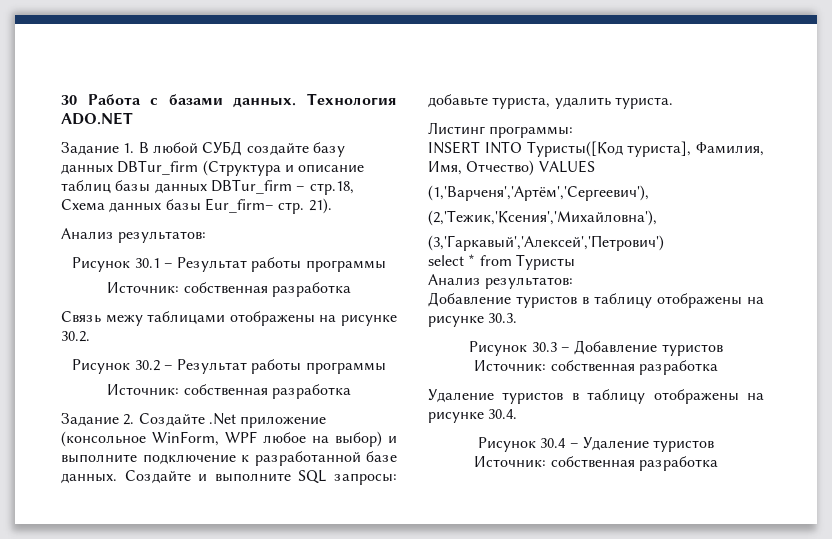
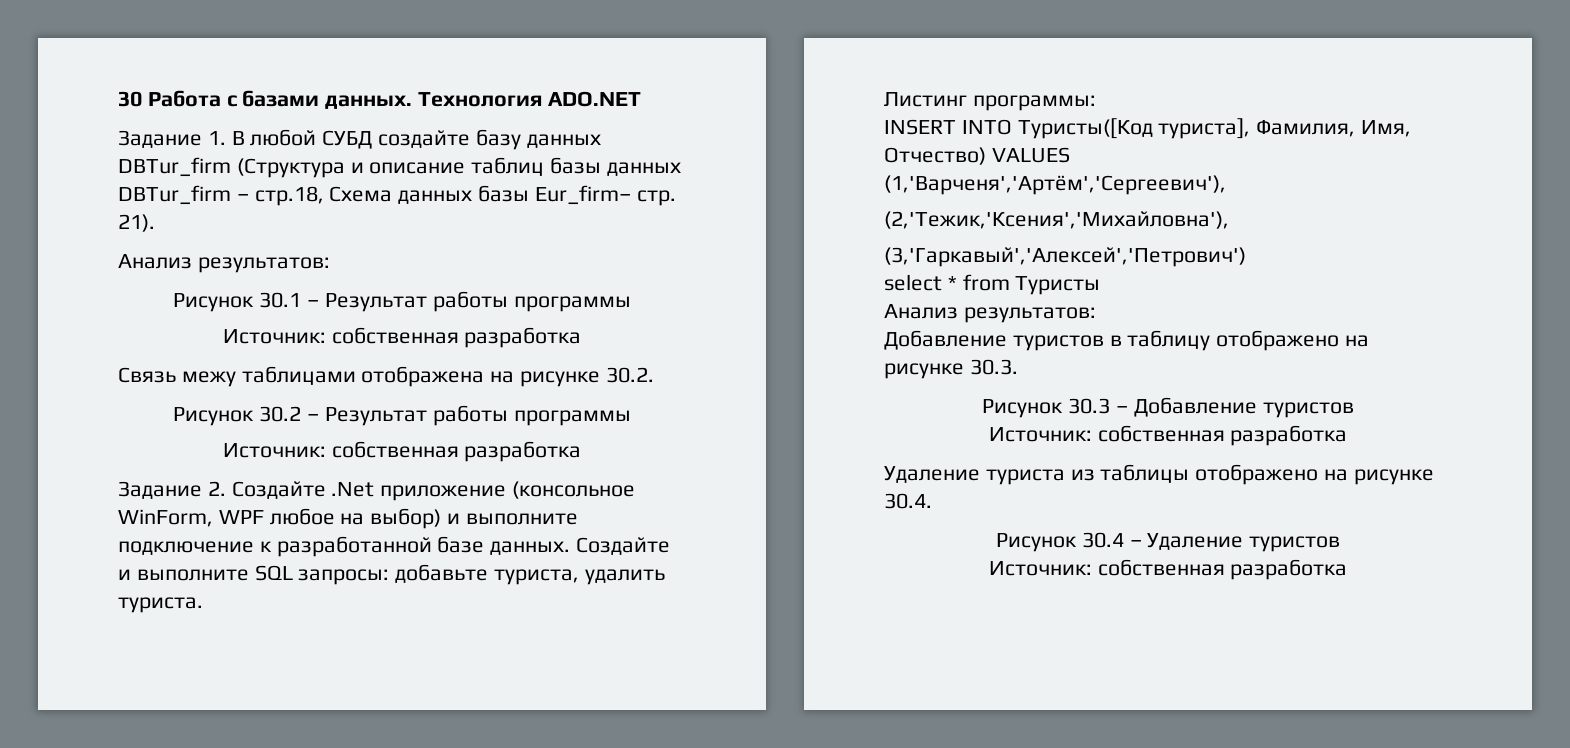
- Связь межу таблицами отображены на рисунке 30.2.
+ Связь межу таблицами отображена на рисунке 30.2.
- Добавление туристов в таблицу отображены на рисунке 30.3.
+ Добавление туристов в таблицу отображено на рисунке 30.3.
- Удаление туристов в таблицу отображены на рисунке 30.4.
+ Удаление туриста из таблицы отображено на рисунке 30.4.

